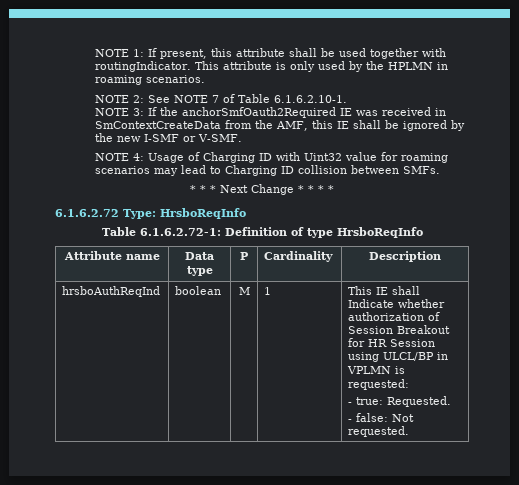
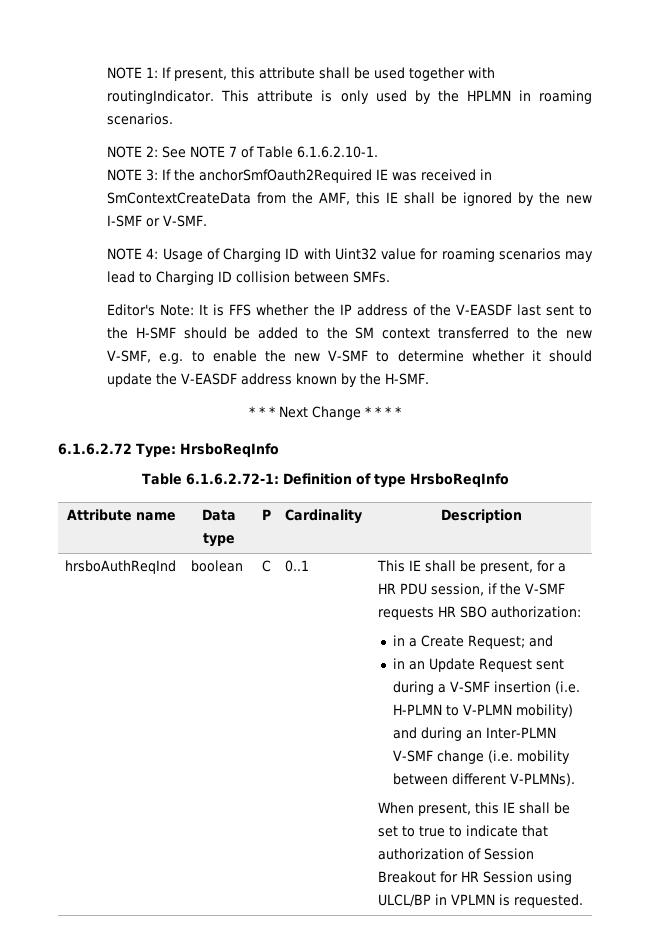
+ Editor's Note: It is FFS whether the IP address of the V-EASDF last sent to the H-SMF should be added to the SM context transferred to the new V-SMF, e.g. to enable the new V-SMF to determine whether it should update the V-EASDF address known by the H-SMF.
- M | 1
+ C | 0..1
- This IE shall Indicate whether authorization of Session Breakout for HR Session using ULCL/BP in VPLMN is requested:
- - true: Requested.
- - false: Not requested.
+ This IE shall be present, for a HR PDU session, if the V-SMF requests HR SBO authorization:
+ in a Create Request; and
+ in an Update Request sent during a V-SMF insertion (i.e. H-PLMN to V-PLMN mobility) and during an Inter-PLMN V-SMF change (i.e. mobility between different V-PLMNs).
+ When present, this IE shall be set to true to indicate that authorization of Session Breakout for HR Session using ULCL/BP in VPLMN is requested.

